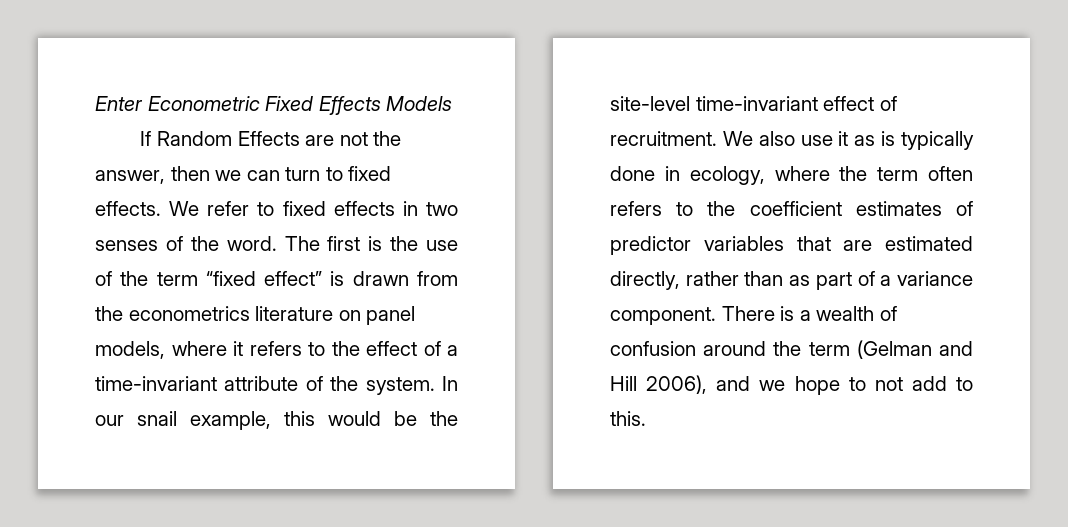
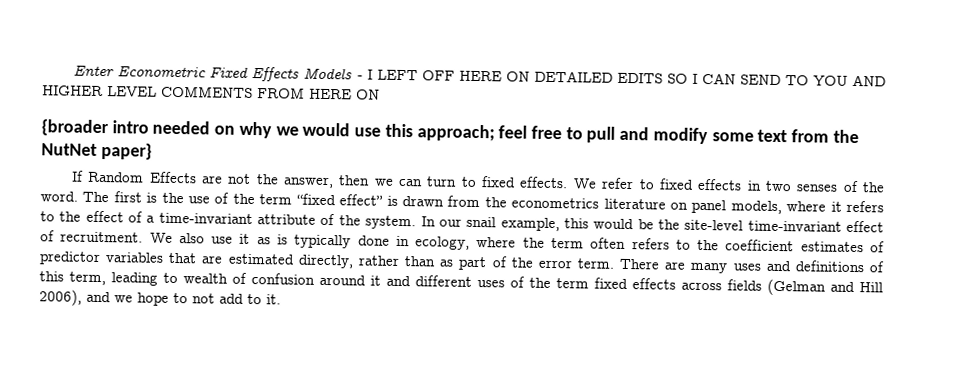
- Enter Econometric Fixed Effects Models
+ Enter Econometric Fixed Effects Models - I LEFT OFF HERE ON DETAILED EDITS SO I CAN SEND TO YOU AND HIGHER LEVEL COMMENTS FROM HERE ON
+ {broader intro needed on why we would use this approach; feel free to pull and modify some text from the NutNet paper}
- We also use it as is typically done in ecology, where the term often refers to the coefficient estimates of predictor variables that are estimated directly, rather than as part of a variance component. There is a wealth of confusion around the term (Gelman and Hill 2006), and we hope to not add to this.
+ We also use it as is typically done in ecology, where the term often refers to the coefficient estimates of predictor variables that are estimated directly, rather than as part of the error term. There are many uses and definitions of this term, leading to wealth of confusion around it and different uses of the term fixed effects across fields (Gelman and Hill 2006), and we hope to not add to it.

